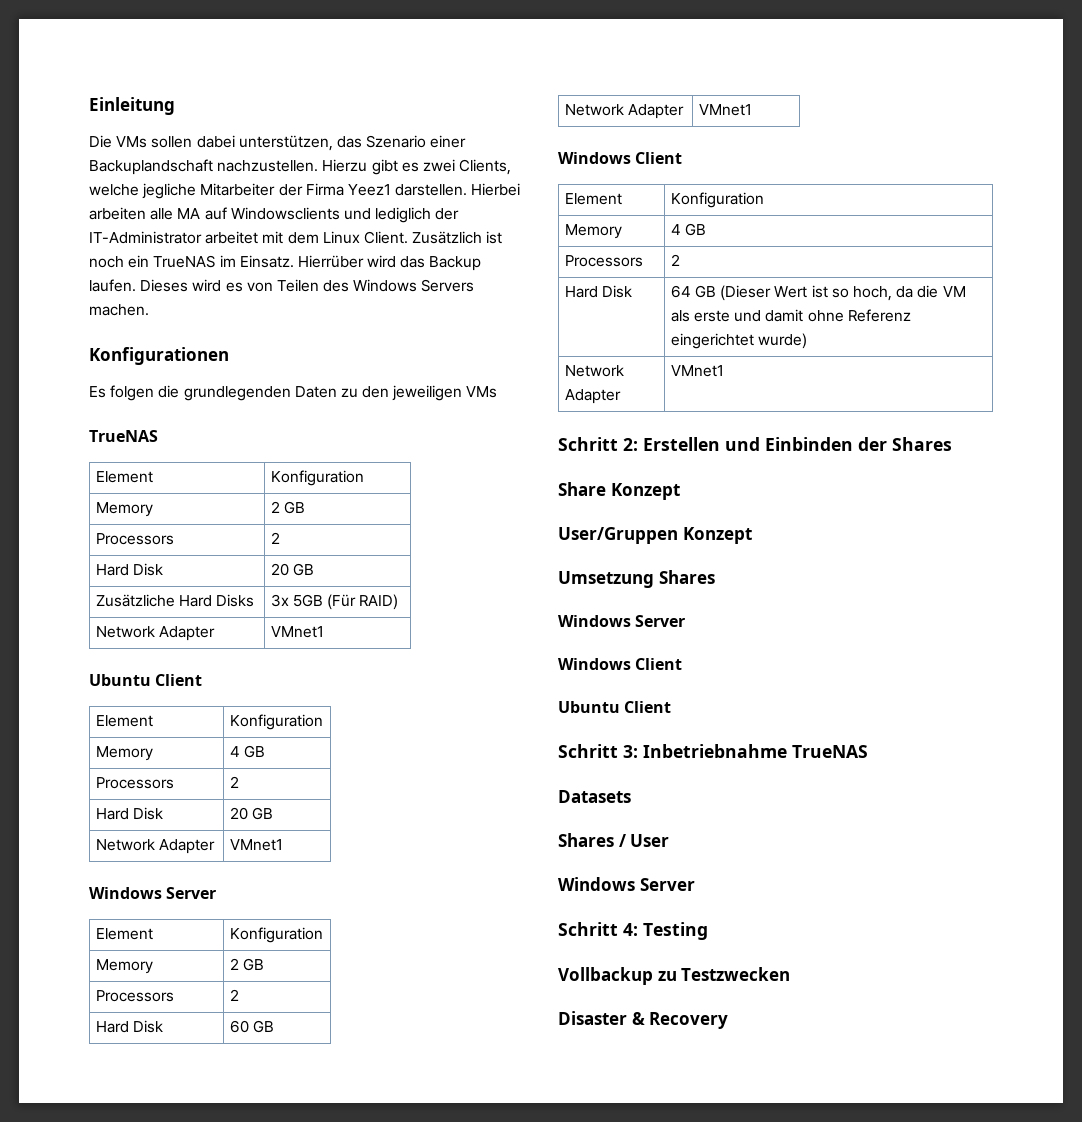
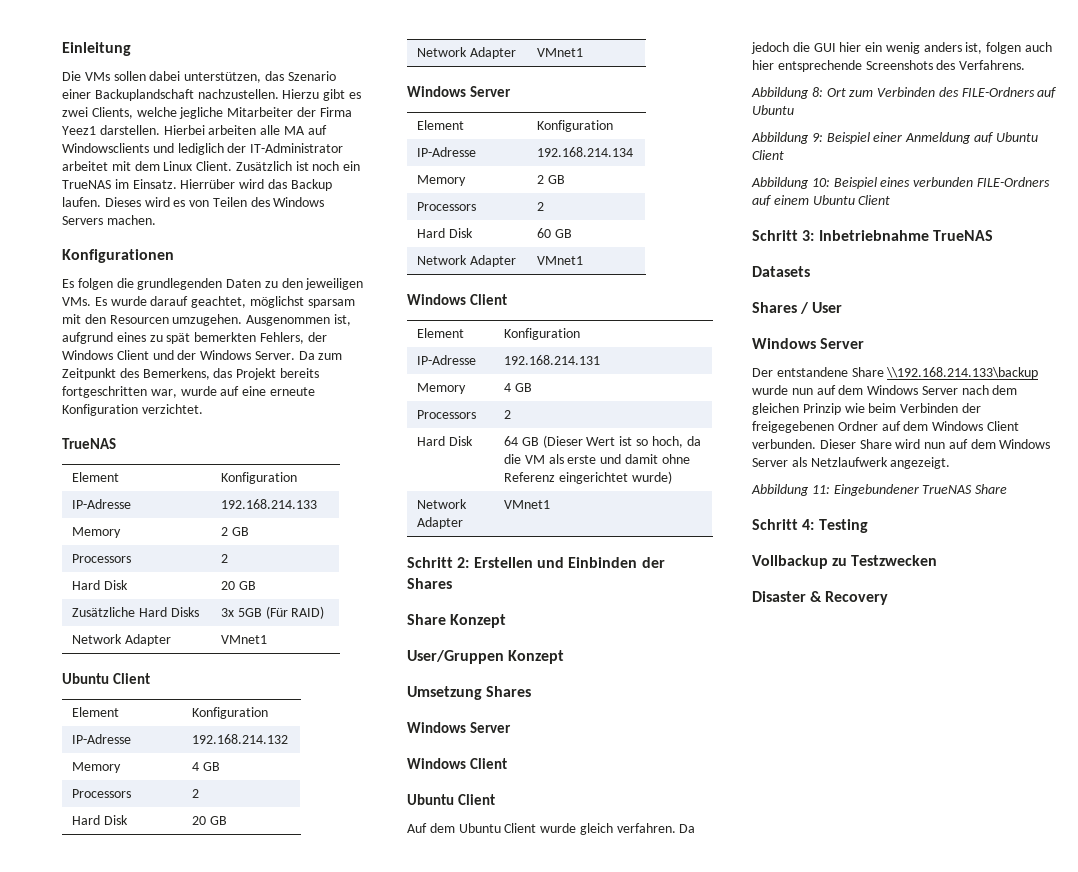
- Es folgen die grundlegenden Daten zu den jeweiligen VMs
+ Es folgen die grundlegenden Daten zu den jeweiligen VMs. Es wurde darauf geachtet, möglichst sparsam mit den Resourcen umzugehen. Ausgenommen ist, aufgrund eines zu spät bemerkten Fehlers, der Windows Client und der Windows Server. Da zum Zeitpunkt des Bemerkens, das Projekt bereits fortgeschritten war, wurde auf eine erneute Konfiguration verzichtet.
+ IP-Adresse | 192.168.214.133
+ IP-Adresse | 192.168.214.132
+ IP-Adresse | 192.168.214.134
+ IP-Adresse | 192.168.214.131
+ Auf dem Ubuntu Client wurde gleich verfahren. Da jedoch die GUI hier ein wenig anders ist, folgen auch hier entsprechende Screenshots des Verfahrens.
+ Abbildung 8: Ort zum Verbinden des FILE-Ordners auf Ubuntu
+ Abbildung 9: Beispiel einer Anmeldung auf Ubuntu Client
+ Abbildung 10: Beispiel eines verbunden FILE-Ordners auf einem Ubuntu Client
+ Der entstandene Share \\192.168.214.133\backup wurde nun auf dem Windows Server nach dem gleichen Prinzip wie beim Verbinden der freigegebenen Ordner auf dem Windows Client verbunden. Dieser Share wird nun auf dem Windows Server als Netzlaufwerk angezeigt.
+ Abbildung 11: Eingebundener TrueNAS Share

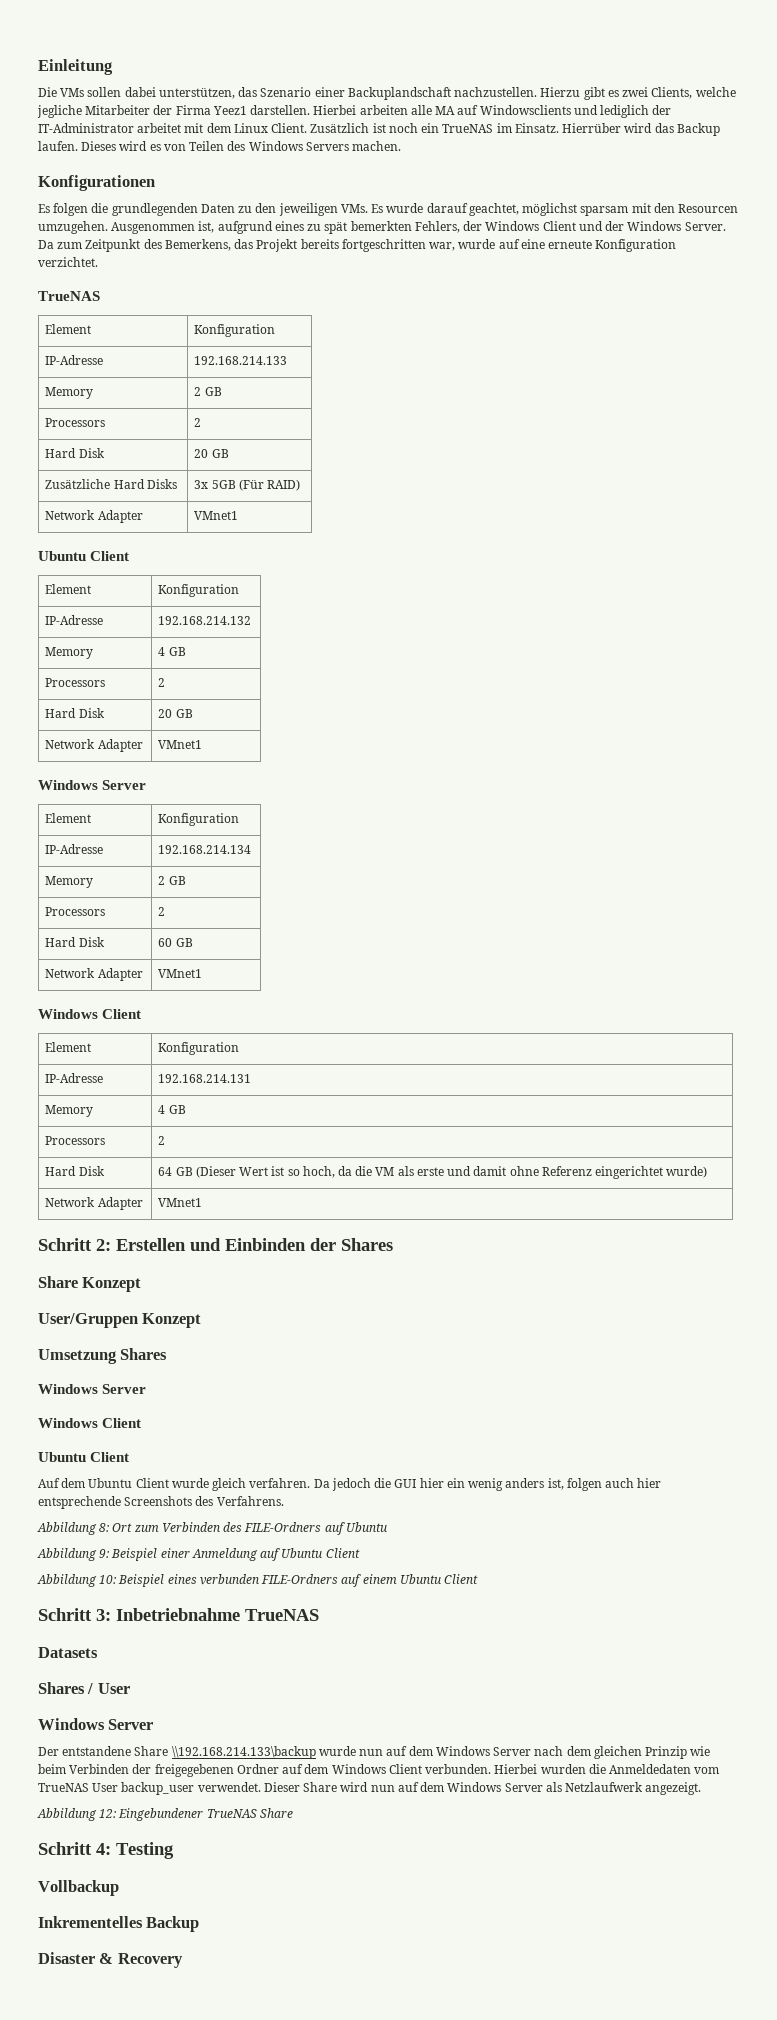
+ Hierbei wurden die Anmeldedaten vom TrueNAS User backup_user verwendet.
- Abbildung 11: Eingebundener TrueNAS Share
+ Abbildung 12: Eingebundener TrueNAS Share
- Vollbackup zu Testzwecken
+ Vollbackup
+ Inkrementelles Backup

